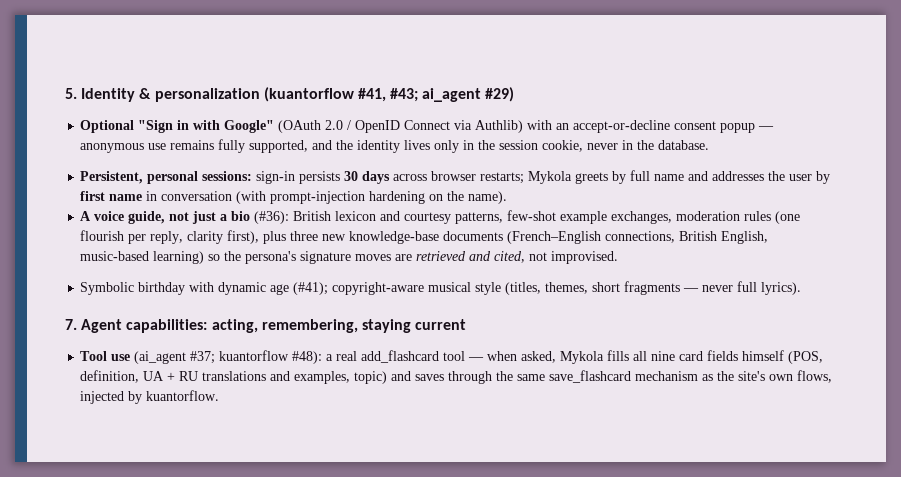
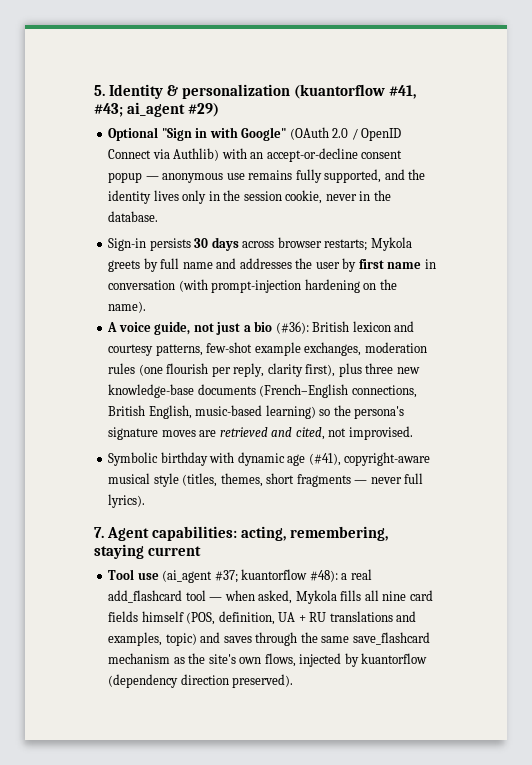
- Persistent, personal sessions: sign-in persists 30 days across browser restarts; Mykola greets by full name and addresses the user by first name in conversation (with prompt-injection hardening on the name).
+ Sign-in persists 30 days across browser restarts; Mykola greets by full name and addresses the user by first name in conversation (with prompt-injection hardening on the name).
- Symbolic birthday with dynamic age (#41); copyright-aware musical style (titles, themes, short fragments — never full lyrics).
+ Symbolic birthday with dynamic age (#41), copyright-aware musical style (titles, themes, short fragments — never full lyrics).
- Tool use (ai_agent #37; kuantorflow #48): a real add_flashcard tool — when asked, Mykola fills all nine card fields himself (POS, definition, UA + RU translations and examples, topic) and saves through the same save_flashcard mechanism as the site's own flows, injected by kuantorflow.
+ Tool use (ai_agent #37; kuantorflow #48): a real add_flashcard tool — when asked, Mykola fills all nine card fields himself (POS, definition, UA + RU translations and examples, topic) and saves through the same save_flashcard mechanism as the site's own flows, injected by kuantorflow (dependency direction preserved).

